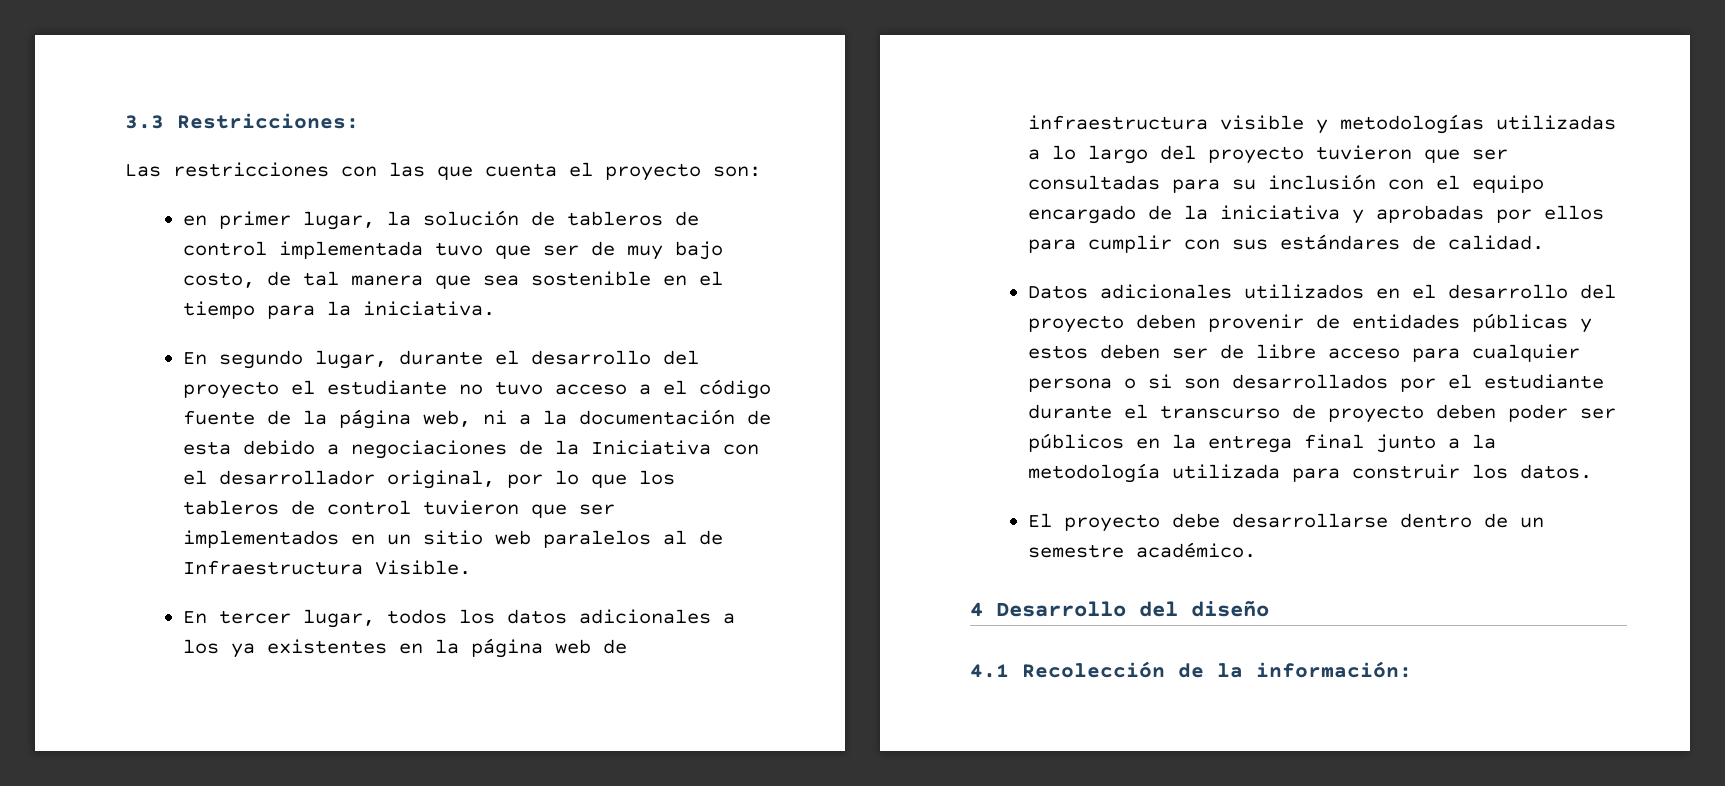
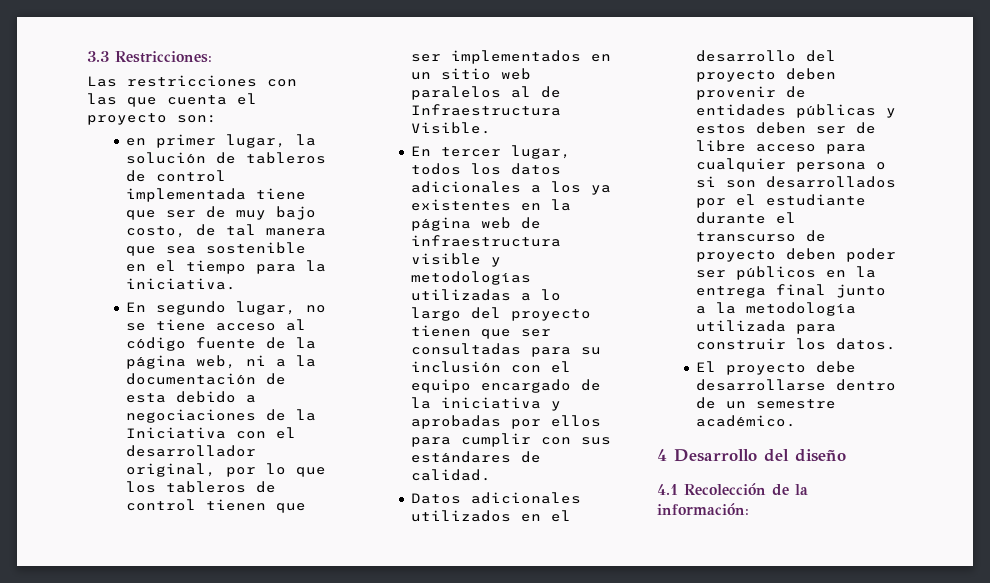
- en primer lugar, la solución de tableros de control implementada tuvo que ser de muy bajo costo, de tal manera que sea sostenible en el tiempo para la iniciativa.
+ en primer lugar, la solución de tableros de control implementada tiene que ser de muy bajo costo, de tal manera que sea sostenible en el tiempo para la iniciativa.
- En segundo lugar, durante el desarrollo del proyecto el estudiante no tuvo acceso a el código fuente de la página web, ni a la documentación de esta debido a negociaciones de la Iniciativa con el desarrollador original, por lo que los tableros de control tuvieron que ser implementados en un sitio web paralelos al de Infraestructura Visible.
+ En segundo lugar, no se tiene acceso al código fuente de la página web, ni a la documentación de esta debido a negociaciones de la Iniciativa con el desarrollador original, por lo que los tableros de control tienen que ser implementados en un sitio web paralelos al de Infraestructura Visible.
- En tercer lugar, todos los datos adicionales a los ya existentes en la página web de infraestructura visible y metodologías utilizadas a lo largo del proyecto tuvieron que ser consultadas para su inclusión con el equipo encargado de la iniciativa y aprobadas por ellos para cumplir con sus estándares de calidad.
+ En tercer lugar, todos los datos adicionales a los ya existentes en la página web de infraestructura visible y metodologías utilizadas a lo largo del proyecto tienen que ser consultadas para su inclusión con el equipo encargado de la iniciativa y aprobadas por ellos para cumplir con sus estándares de calidad.

